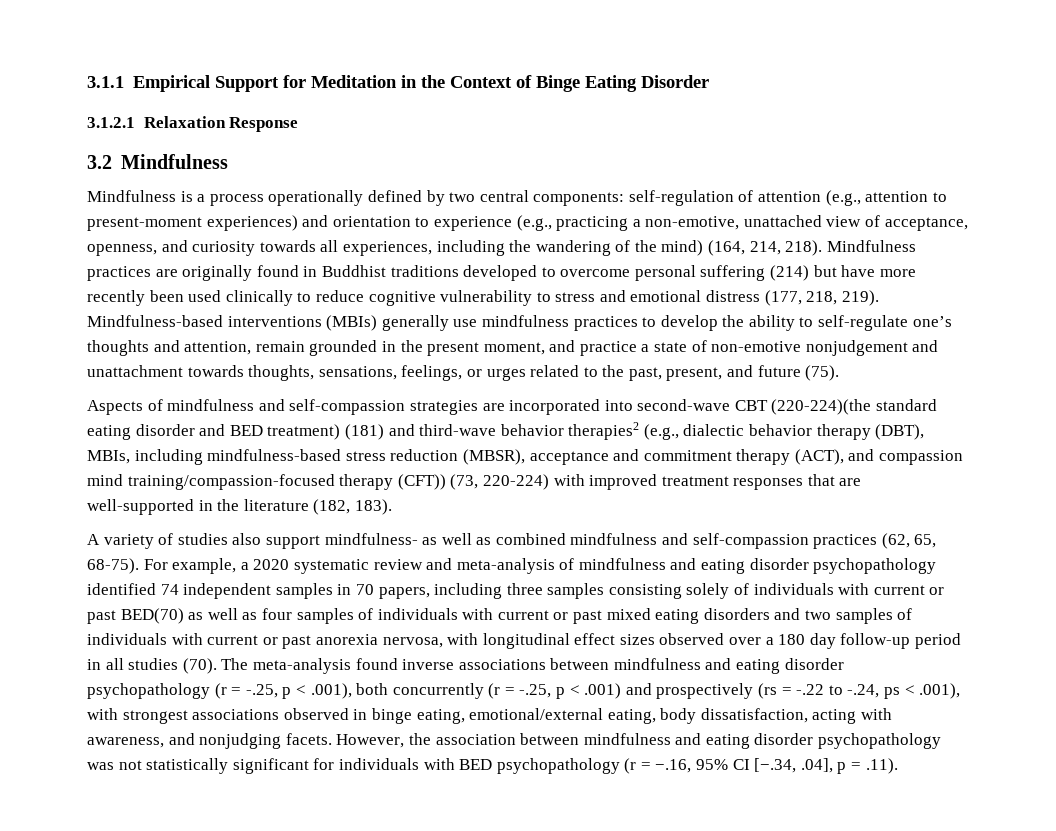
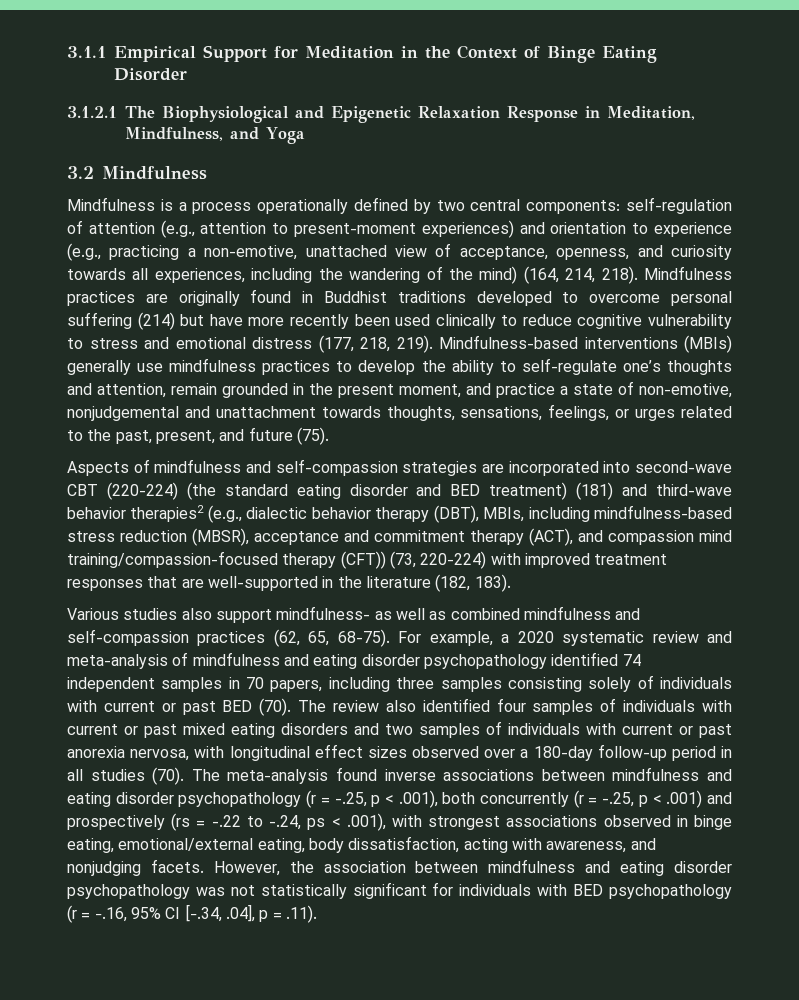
- 3.1.2.1 Relaxation Response
+ 3.1.2.1 The Biophysiological and Epigenetic Relaxation Response in Meditation, Mindfulness, and Yoga
- Mindfulness-based interventions (MBIs) generally use mindfulness practices to develop the ability to self-regulate one’s thoughts and attention, remain grounded in the present moment, and practice a state of non-emotive nonjudgement and unattachment towards thoughts, sensations, feelings, or urges related to the past, present, and future (75).
+ Mindfulness-based interventions (MBIs) generally use mindfulness practices to develop the ability to self-regulate one’s thoughts and attention, remain grounded in the present moment, and practice a state of non-emotive, nonjudgemental and unattachment towards thoughts, sensations, feelings, or urges related to the past, present, and future (75).
- Aspects of mindfulness and self-compassion strategies are incorporated into second-wave CBT (220-224)(the standard eating disorder and BED treatment) (181) and third-wave behavior therapies2 (e.g., dialectic behavior therapy (DBT), MBIs, including mindfulness-based stress reduction (MBSR), acceptance and commitment therapy (ACT), and compassion mind training/compassion-focused therapy (CFT)) (73, 220-224) with improved treatment responses that are well-supported in the literature (182, 183).
+ Aspects of mindfulness and self-compassion strategies are incorporated into second-wave CBT (220-224) (the standard eating disorder and BED treatment) (181) and third-wave behavior therapies2 (e.g., dialectic behavior therapy (DBT), MBIs, including mindfulness-based stress reduction (MBSR), acceptance and commitment therapy (ACT), and compassion mind training/compassion-focused therapy (CFT)) (73, 220-224) with improved treatment responses that are well-supported in the literature (182, 183).
- A variety of studies also support mindfulness- as well as combined mindfulness and self-compassion practices (62, 65, 68-75).
+ Various studies also support mindfulness- as well as combined mindfulness and self-compassion practices (62, 65, 68-75).
- For example, a 2020 systematic review and meta-analysis of mindfulness and eating disorder psychopathology identified 74 independent samples in 70 papers, including three samples consisting solely of individuals with current or past BED(70) as well as four samples of individuals with current or past mixed eating disorders and two samples of individuals with current or past anorexia nervosa, with longitudinal effect sizes observed over a 180 day follow-up period in all studies (70).
+ For example, a 2020 systematic review and meta-analysis of mindfulness and eating disorder psychopathology identified 74 independent samples in 70 papers, including three samples consisting solely of individuals with current or past BED (70). The review also identified four samples of individuals with current or past mixed eating disorders and two samples of individuals with current or past anorexia nervosa, with longitudinal effect sizes observed over a 180-day follow-up period in all studies (70).

